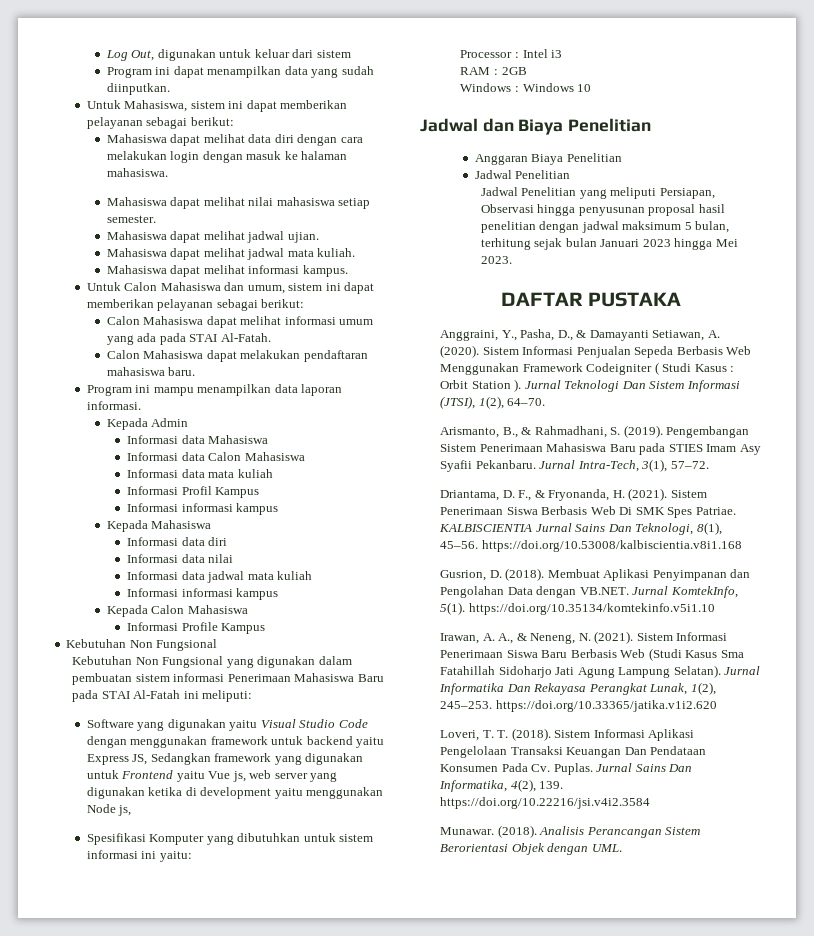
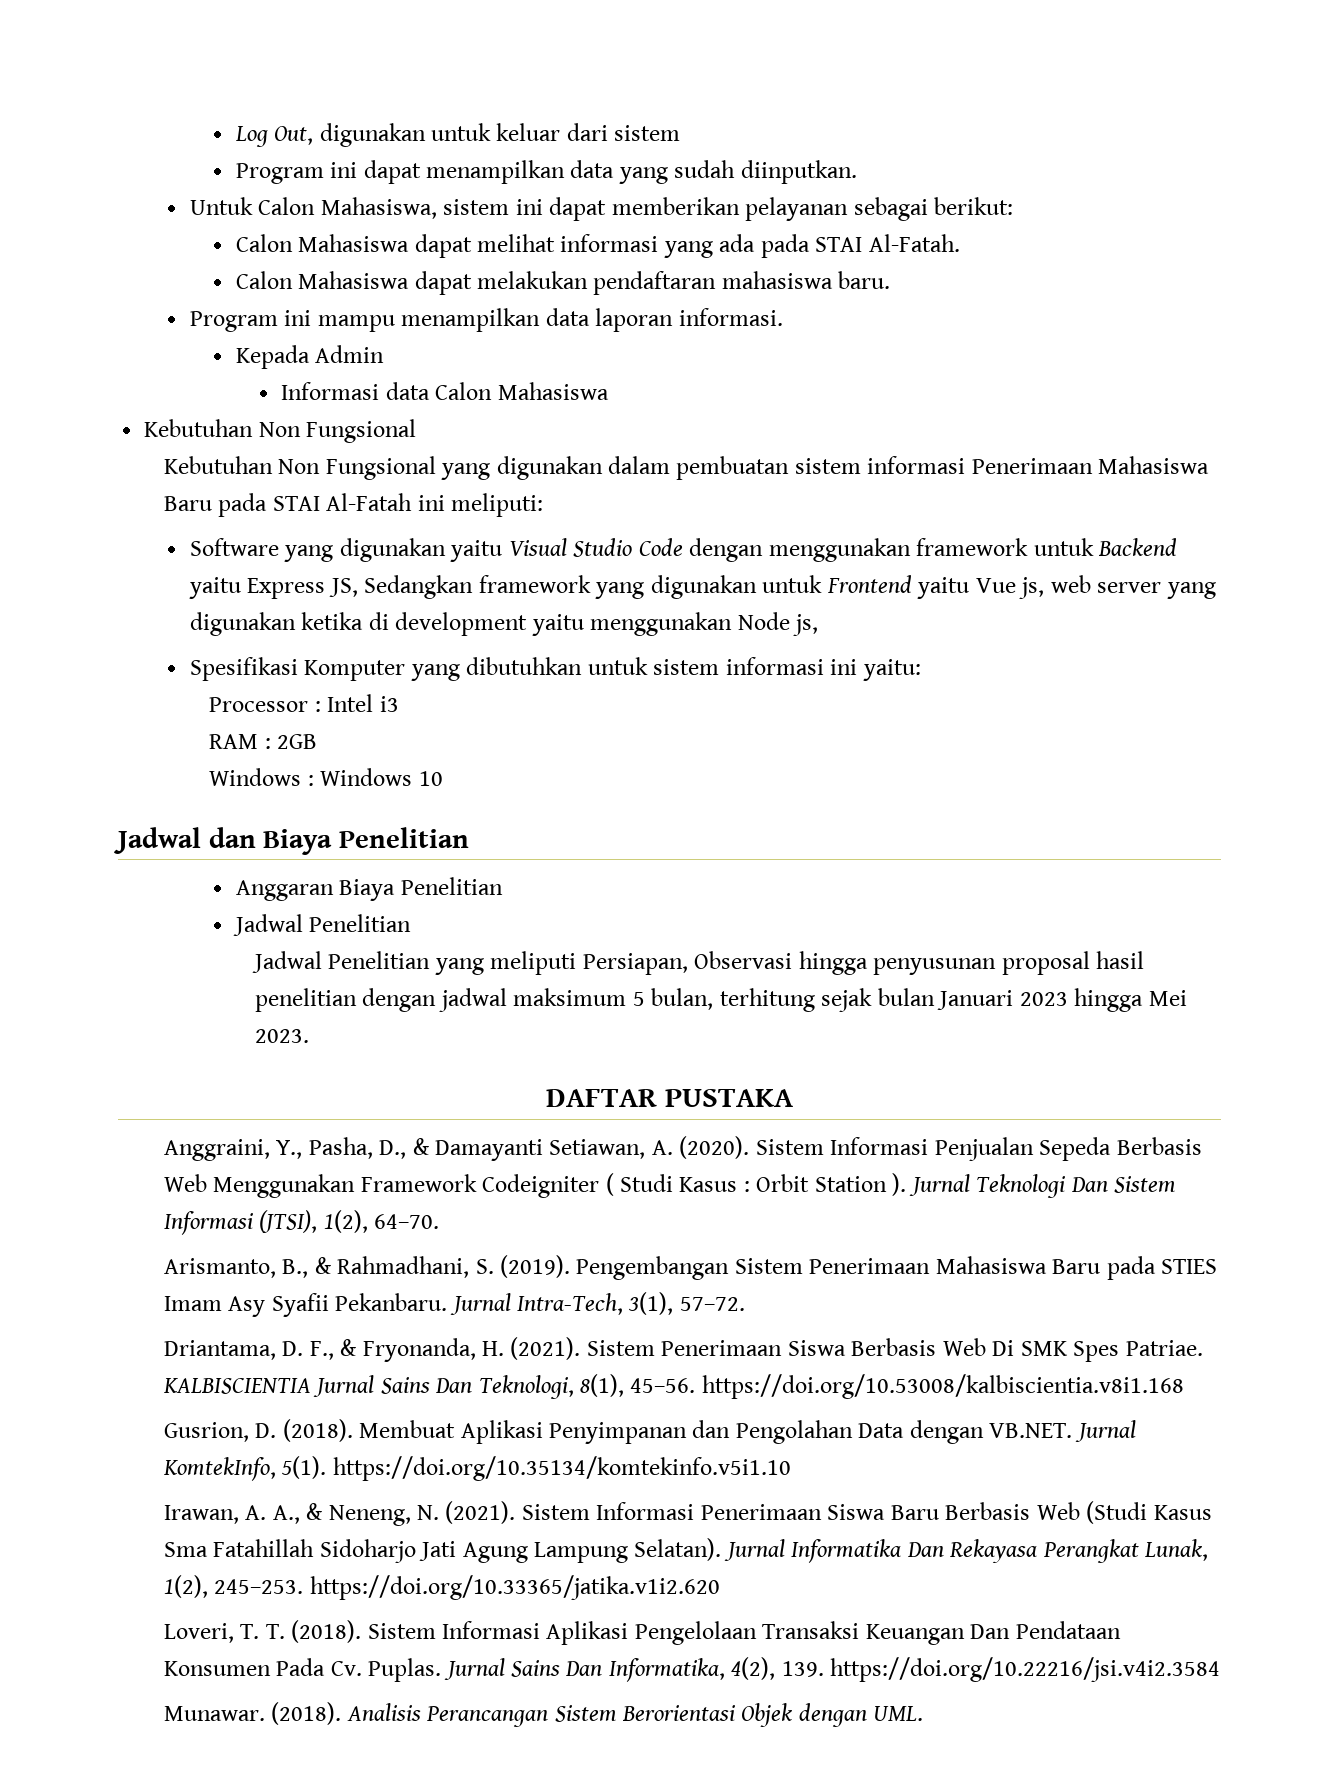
- Untuk Mahasiswa, sistem ini dapat memberikan pelayanan sebagai berikut:
+ Untuk Calon Mahasiswa, sistem ini dapat memberikan pelayanan sebagai berikut:
- Mahasiswa dapat melihat data diri dengan cara melakukan login dengan masuk ke halaman mahasiswa.
- Mahasiswa dapat melihat nilai mahasiswa setiap semester.
- Mahasiswa dapat melihat jadwal ujian.
- Mahasiswa dapat melihat jadwal mata kuliah.
- Mahasiswa dapat melihat informasi kampus.
- Untuk Calon Mahasiswa dan umum, sistem ini dapat memberikan pelayanan sebagai berikut:
- Calon Mahasiswa dapat melihat informasi umum yang ada pada STAI Al-Fatah.
+ Calon Mahasiswa dapat melihat informasi yang ada pada STAI Al-Fatah.
- Informasi data Mahasiswa
- Informasi data mata kuliah
- Informasi Profil Kampus
- Informasi informasi kampus
- Kepada Mahasiswa
- Informasi data diri
- Informasi data nilai
- Informasi data jadwal mata kuliah
- Informasi informasi kampus
- Kepada Calon Mahasiswa
- Informasi Profile Kampus
- Software yang digunakan yaitu Visual Studio Code dengan menggunakan framework untuk backend yaitu Express JS, Sedangkan framework yang digunakan untuk Frontend yaitu Vue js, web server yang digunakan ketika di development yaitu menggunakan Node js,
+ Software yang digunakan yaitu Visual Studio Code dengan menggunakan framework untuk Backend yaitu Express JS, Sedangkan framework yang digunakan untuk Frontend yaitu Vue js, web server yang digunakan ketika di development yaitu menggunakan Node js,

